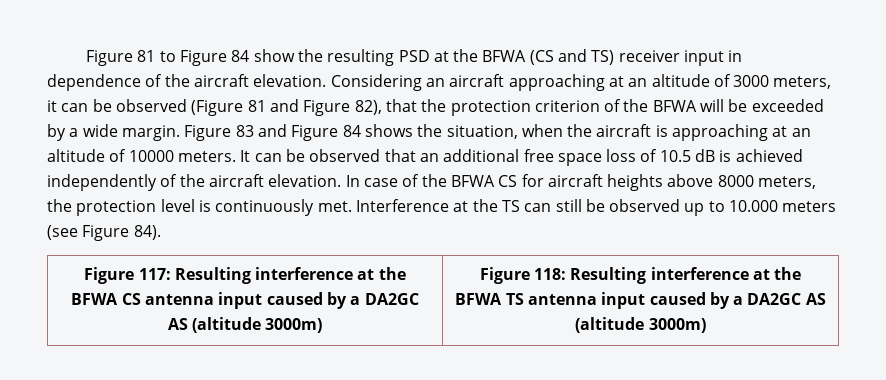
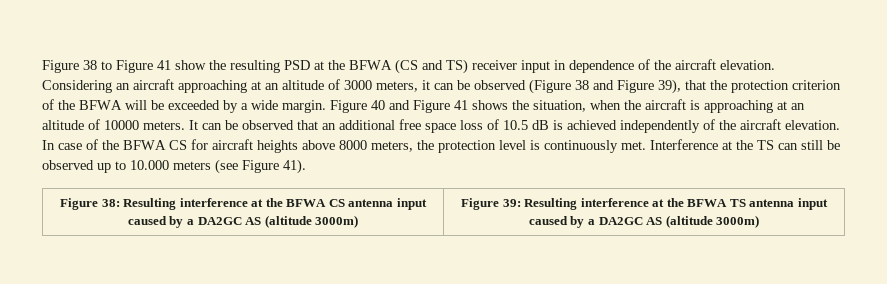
- Figure 81 to Figure 84 show the resulting PSD at the BFWA (CS and TS) receiver input in dependence of the aircraft elevation.
+ Figure 38 to Figure 41 show the resulting PSD at the BFWA (CS and TS) receiver input in dependence of the aircraft elevation.
- Considering an aircraft approaching at an altitude of 3000 meters, it can be observed (Figure 81 and Figure 82), that the protection criterion of the BFWA will be exceeded by a wide margin.
+ Considering an aircraft approaching at an altitude of 3000 meters, it can be observed (Figure 38 and Figure 39), that the protection criterion of the BFWA will be exceeded by a wide margin.
- Figure 83 and Figure 84 shows the situation, when the aircraft is approaching at an altitude of 10000 meters.
+ Figure 40 and Figure 41 shows the situation, when the aircraft is approaching at an altitude of 10000 meters.
- Interference at the TS can still be observed up to 10.000 meters (see Figure 84).
- Figure 117: Resulting interference at the BFWA CS antenna input caused by a DA2GC AS (altitude 3000m) | Figure 118: Resulting interference at the BFWA TS antenna input caused by a DA2GC AS (altitude 3000m)
+ Interference at the TS can still be observed up to 10.000 meters (see Figure 41).
+ Figure 38: Resulting interference at the BFWA CS antenna input caused by a DA2GC AS (altitude 3000m) | Figure 39: Resulting interference at the BFWA TS antenna input caused by a DA2GC AS (altitude 3000m)

